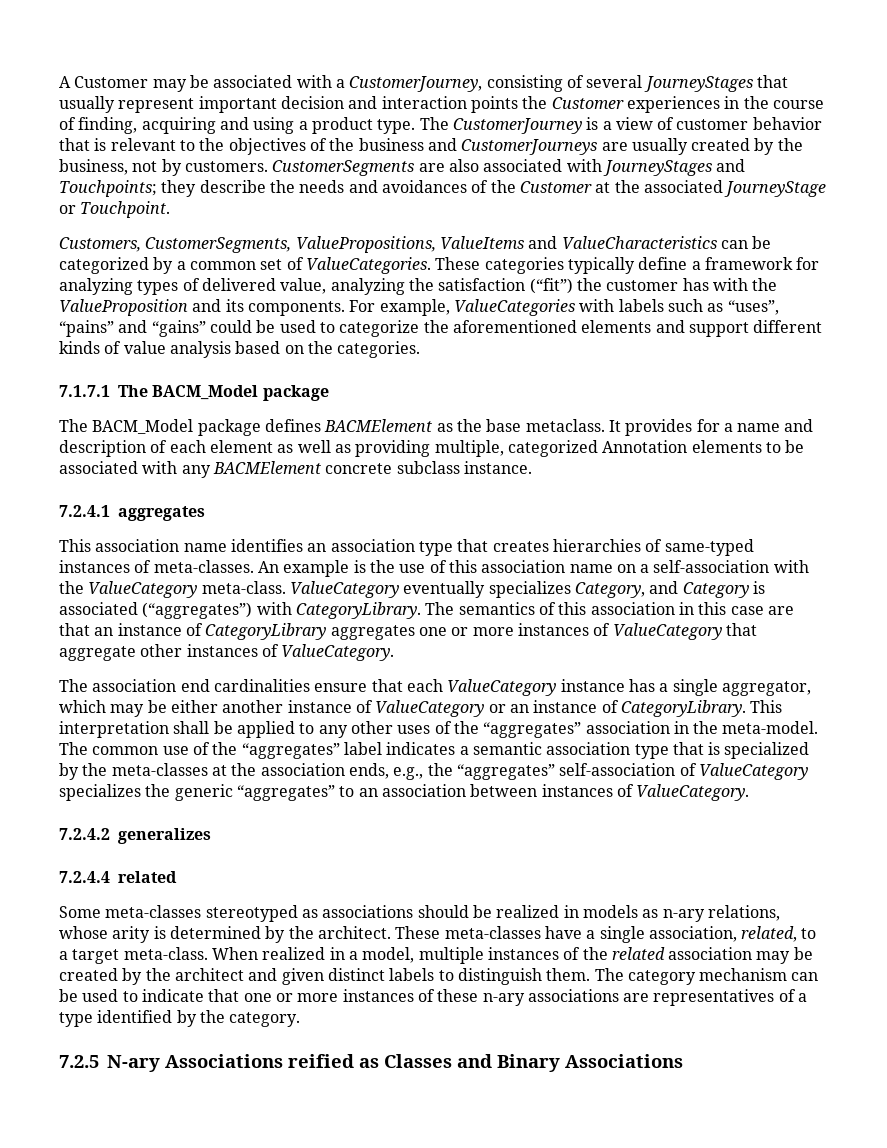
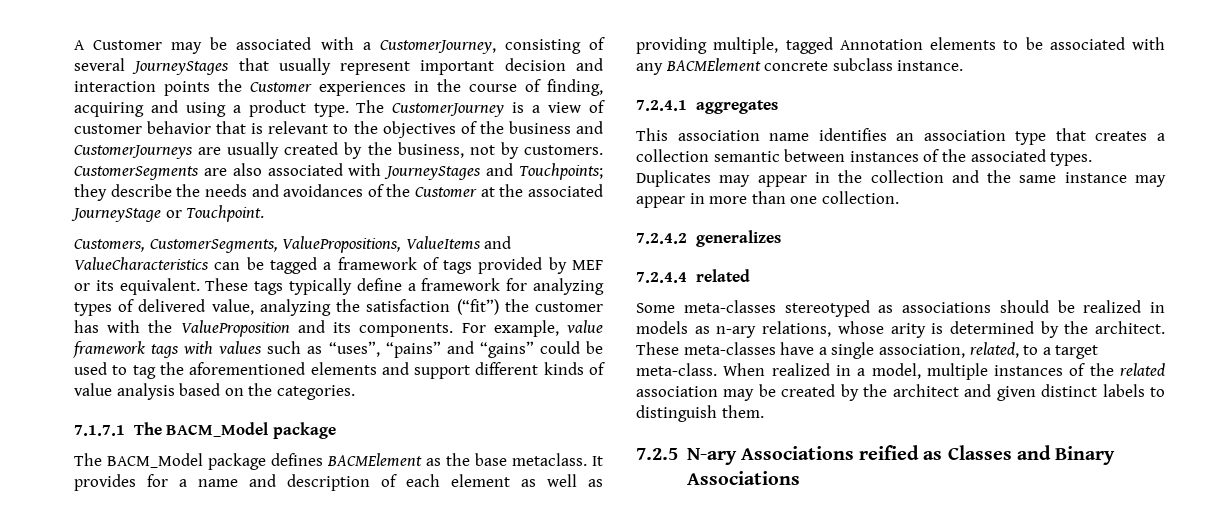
- Customers, CustomerSegments, ValuePropositions, ValueItems and ValueCharacteristics can be categorized by a common set of ValueCategories. These categories typically define a framework for analyzing types of delivered value, analyzing the satisfaction (“fit”) the customer has with the ValueProposition and its components.
+ Customers, CustomerSegments, ValuePropositions, ValueItems and ValueCharacteristics can be tagged a framework of tags provided by MEF or its equivalent. These tags typically define a framework for analyzing types of delivered value, analyzing the satisfaction (“fit”) the customer has with the ValueProposition and its components.
- For example, ValueCategories with labels such as “uses”, “pains” and “gains” could be used to categorize the aforementioned elements and support different kinds of value analysis based on the categories.
+ For example, value framework tags with values such as “uses”, “pains” and “gains” could be used to tag the aforementioned elements and support different kinds of value analysis based on the categories.
- It provides for a name and description of each element as well as providing multiple, categorized Annotation elements to be associated with any BACMElement concrete subclass instance.
+ It provides for a name and description of each element as well as providing multiple, tagged Annotation elements to be associated with any BACMElement concrete subclass instance.
- This association name identifies an association type that creates hierarchies of same-typed instances of meta-classes. An example is the use of this association name on a self-association with the ValueCategory meta-class. ValueCategory eventually specializes Category, and Category is associated (“aggregates”) with CategoryLibrary. The semantics of this association in this case are that an instance of CategoryLibrary aggregates one or more instances of ValueCategory that aggregate other instances of ValueCategory.
- The association end cardinalities ensure that each ValueCategory instance has a single aggregator, which may be either another instance of ValueCategory or an instance of CategoryLibrary. This interpretation shall be applied to any other uses of the “aggregates” association in the meta-model. The common use of the “aggregates” label indicates a semantic association type that is specialized by the meta-classes at the association ends, e.g., the “aggregates” self-association of ValueCategory specializes the generic “aggregates” to an association between instances of ValueCategory.
+ This association name identifies an association type that creates a collection semantic between instances of the associated types. Duplicates may appear in the collection and the same instance may appear in more than one collection.
- The category mechanism can be used to indicate that one or more instances of these n-ary associations are representatives of a type identified by the category.

